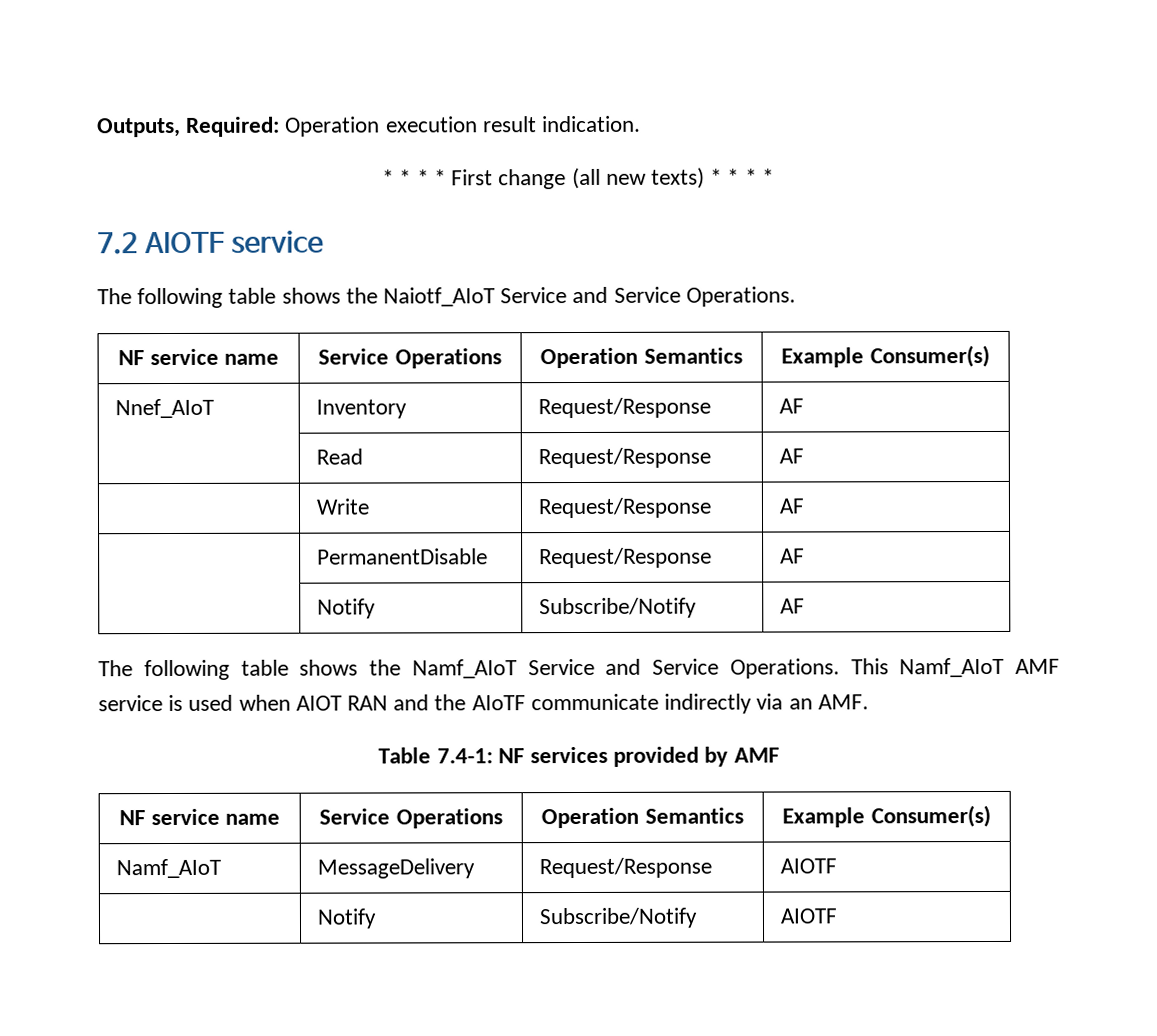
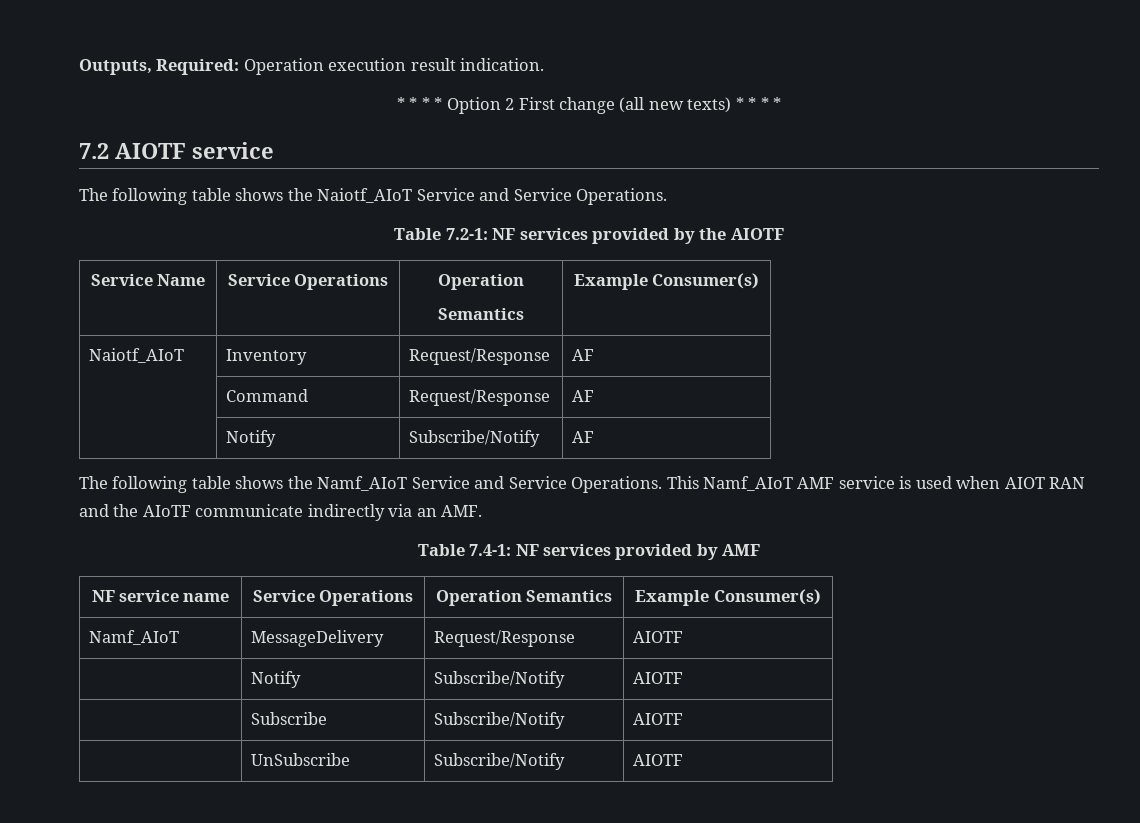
- * * * * First change (all new texts) * * * *
+ * * * * Option 2 First change (all new texts) * * * *
  The following table shows the Naiotf_AIoT Service and Service Operations.
- NF service name | Service Operations | Operation Semantics | Example Consumer(s)
- Nnef_AIoT | Inventory | Request/Response | AF
+ Table 7.2-1: NF services provided by the AIOTF
+ Service Name | Service Operations | Operation
+ Semantics | Example Consumer(s)
+ Naiotf_AIoT | Inventory | Request/Response | AF
- | Read | Request/Response | AF
- | Write | Request/Response | AF
- | PermanentDisable | Request/Response | AF
+ | Command | Request/Response | AF
+ | Subscribe | Subscribe/Notify | AIOTF
+ | UnSubscribe | Subscribe/Notify | AIOTF

